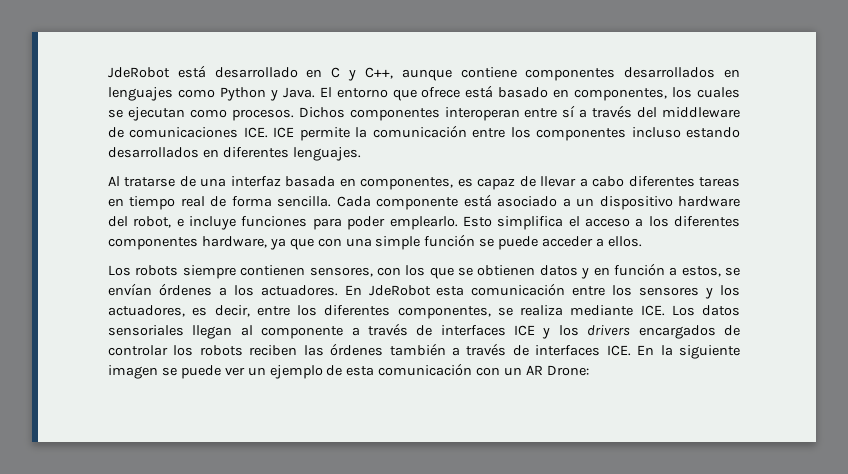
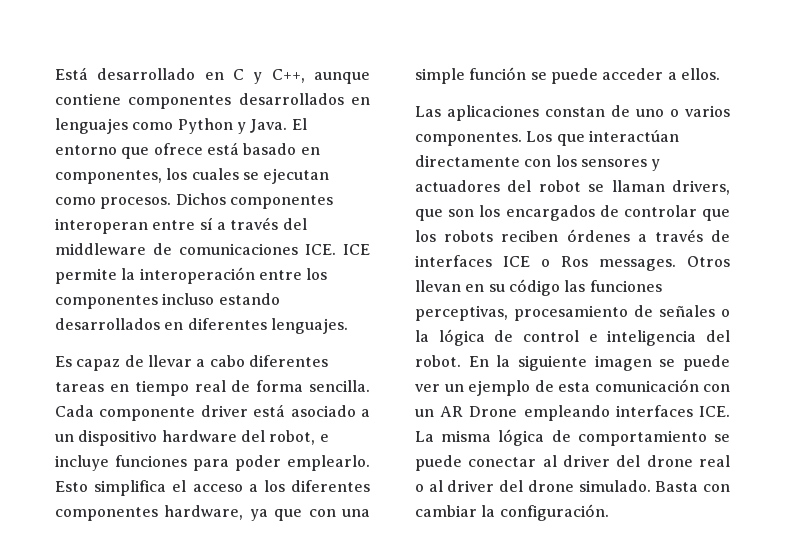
- JdeRobot está desarrollado en C y C++, aunque contiene componentes desarrollados en lenguajes como Python y Java.
+ Está desarrollado en C y C++, aunque contiene componentes desarrollados en lenguajes como Python y Java.
- Dichos componentes interoperan entre sí a través del middleware de comunicaciones ICE. ICE permite la comunicación entre los componentes incluso estando desarrollados en diferentes lenguajes.
+ Dichos componentes interoperan entre sí a través del middleware de comunicaciones ICE. ICE permite la interoperación entre los componentes incluso estando desarrollados en diferentes lenguajes.
- Al tratarse de una interfaz basada en componentes, es capaz de llevar a cabo diferentes tareas en tiempo real de forma sencilla.
+ Es capaz de llevar a cabo diferentes tareas en tiempo real de forma sencilla.
- Cada componente está asociado a un dispositivo hardware del robot, e incluye funciones para poder emplearlo.
+ Cada componente driver está asociado a un dispositivo hardware del robot, e incluye funciones para poder emplearlo.
- Los robots siempre contienen sensores, con los que se obtienen datos y en función a estos, se envían órdenes a los actuadores. En JdeRobot esta comunicación entre los sensores y los actuadores, es decir, entre los diferentes componentes, se realiza mediante ICE. Los datos sensoriales llegan al componente a través de interfaces ICE y los drivers encargados de controlar los robots reciben las órdenes también a través de interfaces ICE. En la siguiente imagen se puede ver un ejemplo de esta comunicación con un AR Drone:
+ Las aplicaciones constan de uno o varios componentes. Los que interactúan directamente con los sensores y actuadores del robot se llaman drivers, que son los encargados de controlar que los robots reciben órdenes a través de interfaces ICE o Ros messages. Otros llevan en su código las funciones perceptivas, procesamiento de señales o la lógica de control e inteligencia del robot. En la siguiente imagen se puede ver un ejemplo de esta comunicación con un AR Drone empleando interfaces ICE. La misma lógica de comportamiento se puede conectar al driver del drone real o al driver del drone simulado. Basta con cambiar la configuración.

